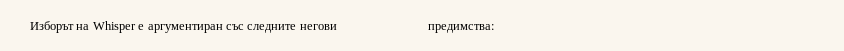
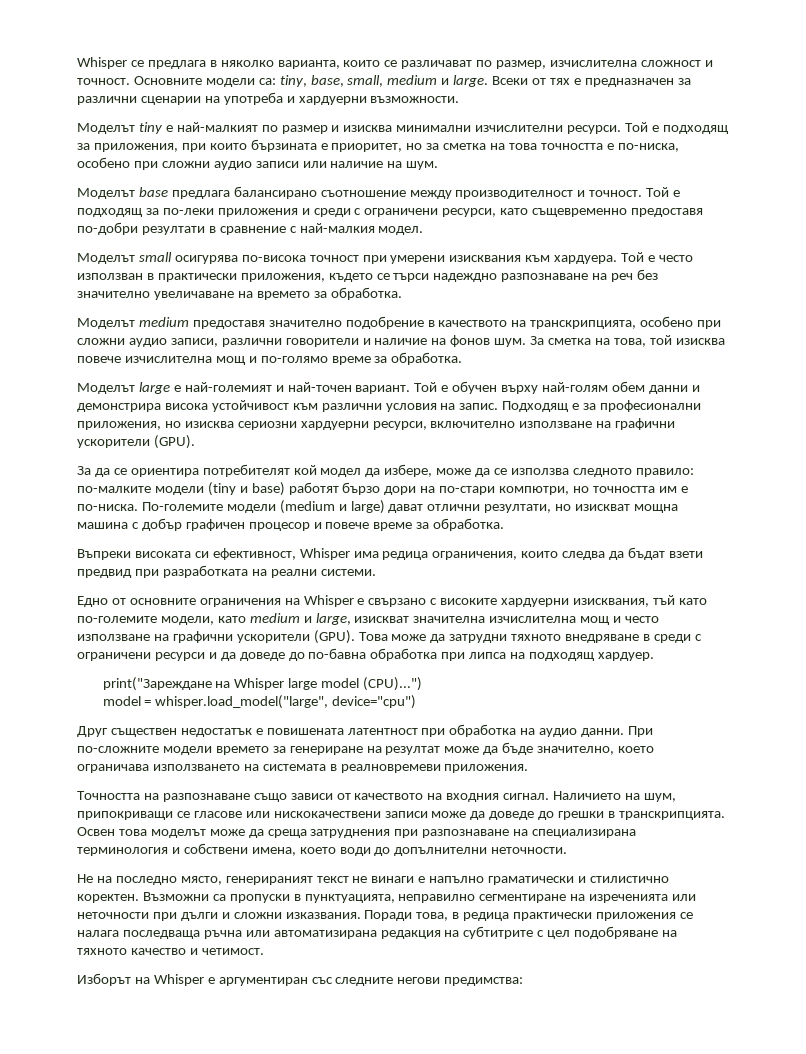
+ Whisper се предлага в няколко варианта, които се различават по размер, изчислителна сложност и точност. Основните модели са: tiny, base, small, medium и large. Всеки от тях е предназначен за различни сценарии на употреба и хардуерни възможности.
+ Моделът tiny е най-малкият по размер и изисква минимални изчислителни ресурси. Той е подходящ за приложения, при които бързината е приоритет, но за сметка на това точността е по-ниска, особено при сложни аудио записи или наличие на шум.
+ Моделът base предлага балансирано съотношение между производителност и точност. Той е подходящ за по-леки приложения и среди с ограничени ресурси, като същевременно предоставя по-добри резултати в сравнение с най-малкия модел.
+ Моделът small осигурява по-висока точност при умерени изисквания към хардуера. Той е често използван в практически приложения, където се търси надеждно разпознаване на реч без значително увеличаване на времето за обработка.
+ Моделът medium предоставя значително подобрение в качеството на транскрипцията, особено при сложни аудио записи, различни говорители и наличие на фонов шум. За сметка на това, той изисква повече изчислителна мощ и по-голямо време за обработка.
+ Моделът large е най-големият и най-точен вариант. Той е обучен върху най-голям обем данни и демонстрира висока устойчивост към различни условия на запис. Подходящ е за професионални приложения, но изисква сериозни хардуерни ресурси, включително използване на графични ускорители (GPU).
+ За да се ориентира потребителят кой модел да избере, може да се използва следното правило: по-малките модели (tiny и base) работят бързо дори на по-стари компютри, но точността им е по-ниска. По-големите модели (medium и large) дават отлични резултати, но изискват мощна машина с добър графичен процесор и повече време за обработка.
+ Въпреки високата си ефективност, Whisper има редица ограничения, които следва да бъдат взети предвид при разработката на реални системи.
+ Едно от основните ограничения на Whisper е свързано с високите хардуерни изисквания, тъй като по-големите модели, като medium и large, изискват значителна изчислителна мощ и често използване на графични ускорители (GPU). Това може да затрудни тяхното внедряване в среди с ограничени ресурси и да доведе до по-бавна обработка при липса на подходящ хардуер.
+ print("Зареждане на Whisper large model (CPU)...")
+ model = whisper.load_model("large", device="cpu")
+ Друг съществен недостатък е повишената латентност при обработка на аудио данни. При по-сложните модели времето за генериране на резултат може да бъде значително, което ограничава използването на системата в реалновремеви приложения.
+ Точността на разпознаване също зависи от качеството на входния сигнал. Наличието на шум, припокриващи се гласове или нискокачествени записи може да доведе до грешки в транскрипцията. Освен това моделът може да среща затруднения при разпознаване на специализирана терминология и собствени имена, което води до допълнителни неточности.
+ Не на последно място, генерираният текст не винаги е напълно граматически и стилистично коректен. Възможни са пропуски в пунктуацията, неправилно сегментиране на изреченията или неточности при дълги и сложни изказвания. Поради това, в редица практически приложения се налага последваща ръчна или автоматизирана редакция на субтитрите с цел подобряване на тяхното качество и четимост.

